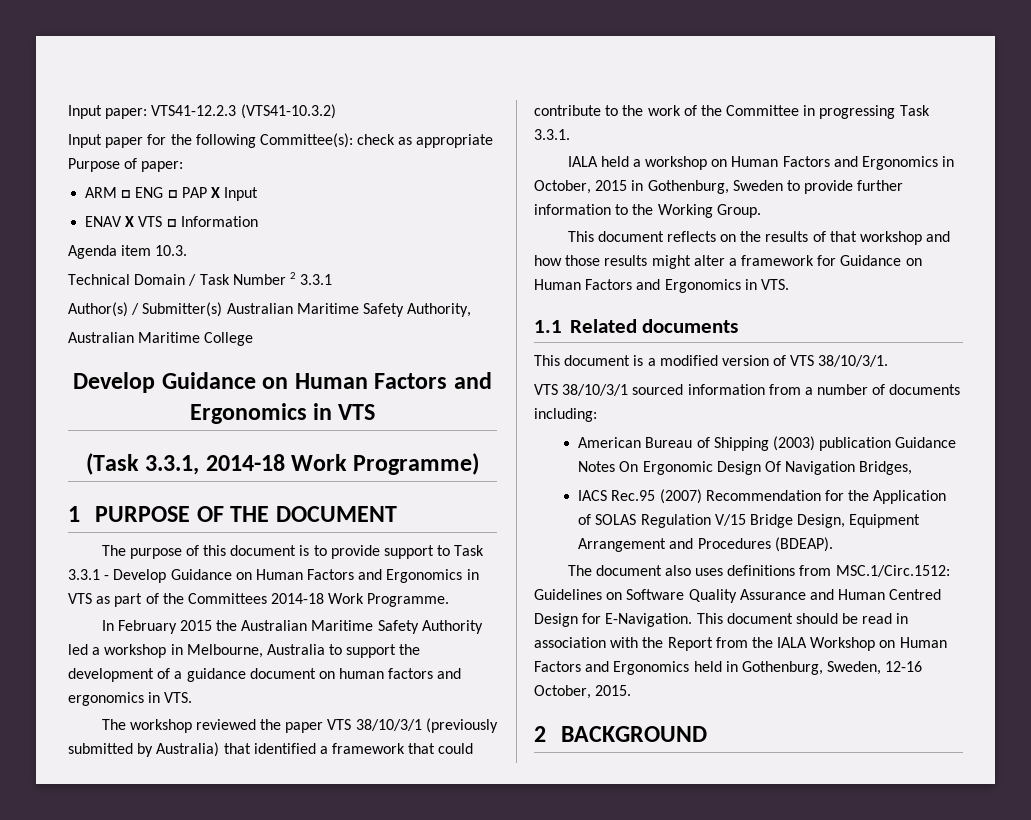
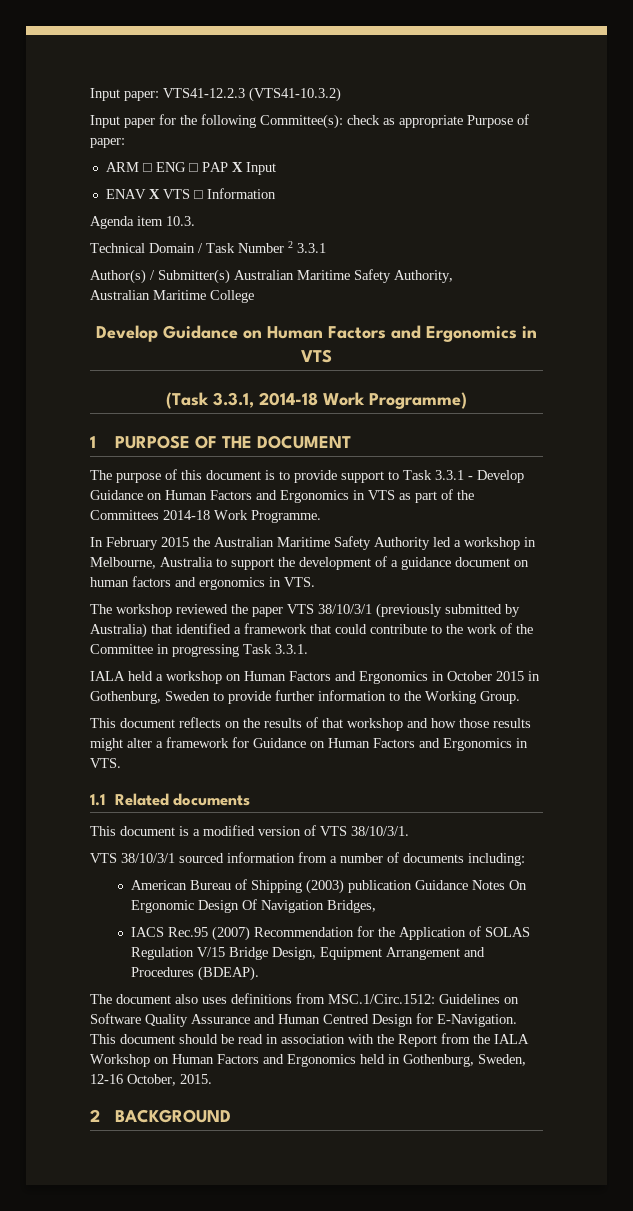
- IALA held a workshop on Human Factors and Ergonomics in October, 2015 in Gothenburg, Sweden to provide further information to the Working Group.
+ IALA held a workshop on Human Factors and Ergonomics in October 2015 in Gothenburg, Sweden to provide further information to the Working Group.

